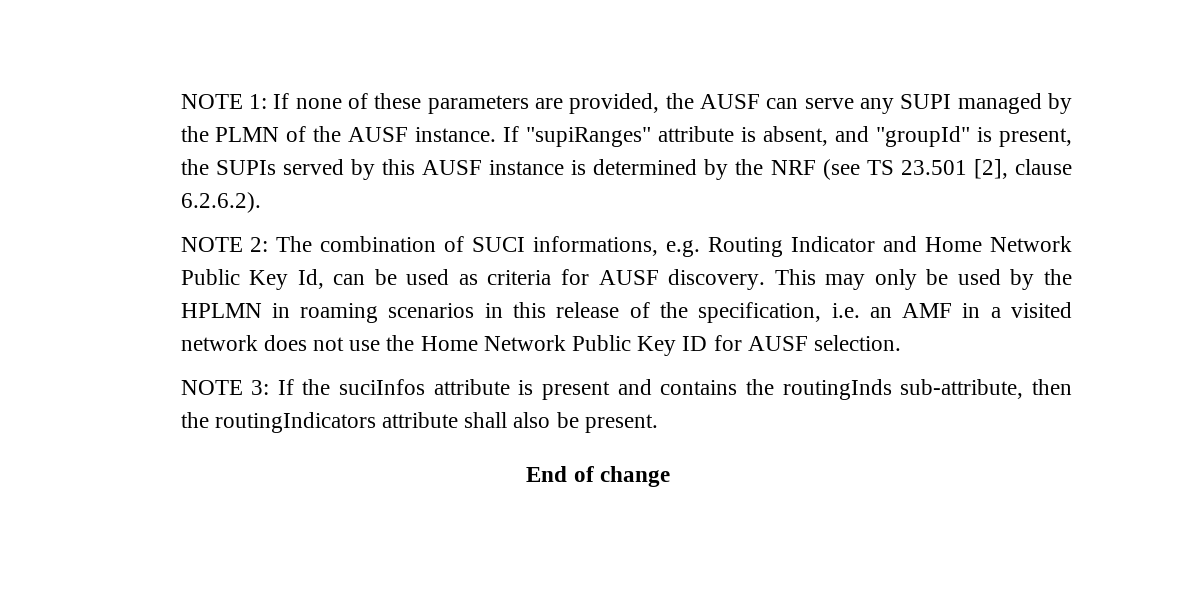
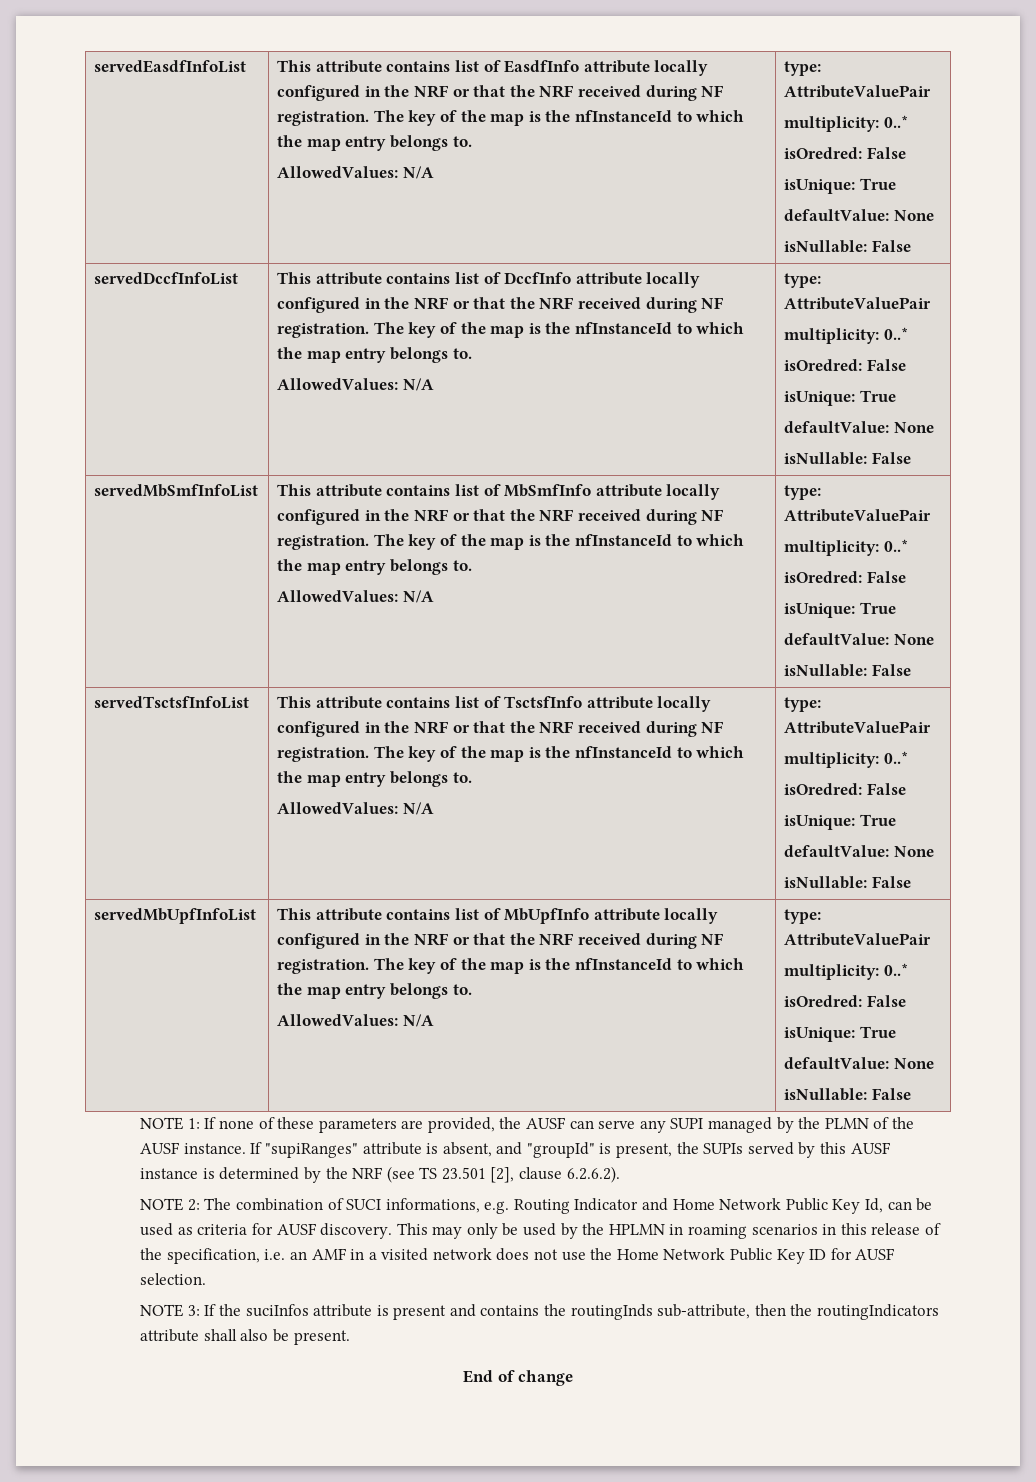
+ servedEasdfInfoList | This attribute contains list of EasdfInfo attribute locally configured in the NRF or that the NRF received during NF registration. The key of the map is the nfInstanceId to which the map entry belongs to.
+ AllowedValues: N/A | type: AttributeValuePair
+ multiplicity: 0..*
+ isOredred: False
+ isUnique: True
+ defaultValue: None
+ isNullable: False
+ servedDccfInfoList | This attribute contains list of DccfInfo attribute locally configured in the NRF or that the NRF received during NF registration. The key of the map is the nfInstanceId to which the map entry belongs to.
+ AllowedValues: N/A | type: AttributeValuePair
+ multiplicity: 0..*
+ isOredred: False
+ isUnique: True
+ defaultValue: None
+ isNullable: False
+ servedMbSmfInfoList | This attribute contains list of MbSmfInfo attribute locally configured in the NRF or that the NRF received during NF registration. The key of the map is the nfInstanceId to which the map entry belongs to.
+ AllowedValues: N/A | type: AttributeValuePair
+ multiplicity: 0..*
+ isOredred: False
+ isUnique: True
+ defaultValue: None
+ isNullable: False
+ servedTsctsfInfoList | This attribute contains list of TsctsfInfo attribute locally configured in the NRF or that the NRF received during NF registration. The key of the map is the nfInstanceId to which the map entry belongs to.
+ AllowedValues: N/A | type: AttributeValuePair
+ multiplicity: 0..*
+ isOredred: False
+ isUnique: True
+ defaultValue: None
+ isNullable: False
+ servedMbUpfInfoList | This attribute contains list of MbUpfInfo attribute locally configured in the NRF or that the NRF received during NF registration. The key of the map is the nfInstanceId to which the map entry belongs to.
+ AllowedValues: N/A | type: AttributeValuePair
+ multiplicity: 0..*
+ isOredred: False
+ isUnique: True
+ defaultValue: None
+ isNullable: False

